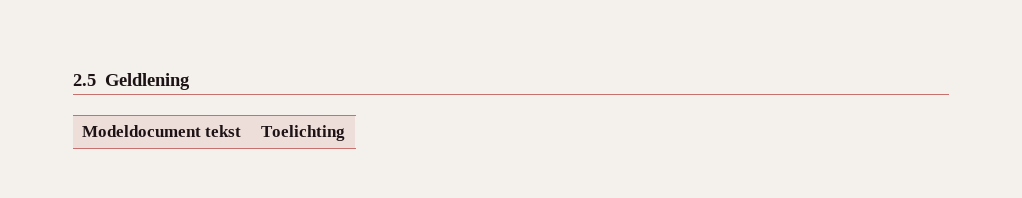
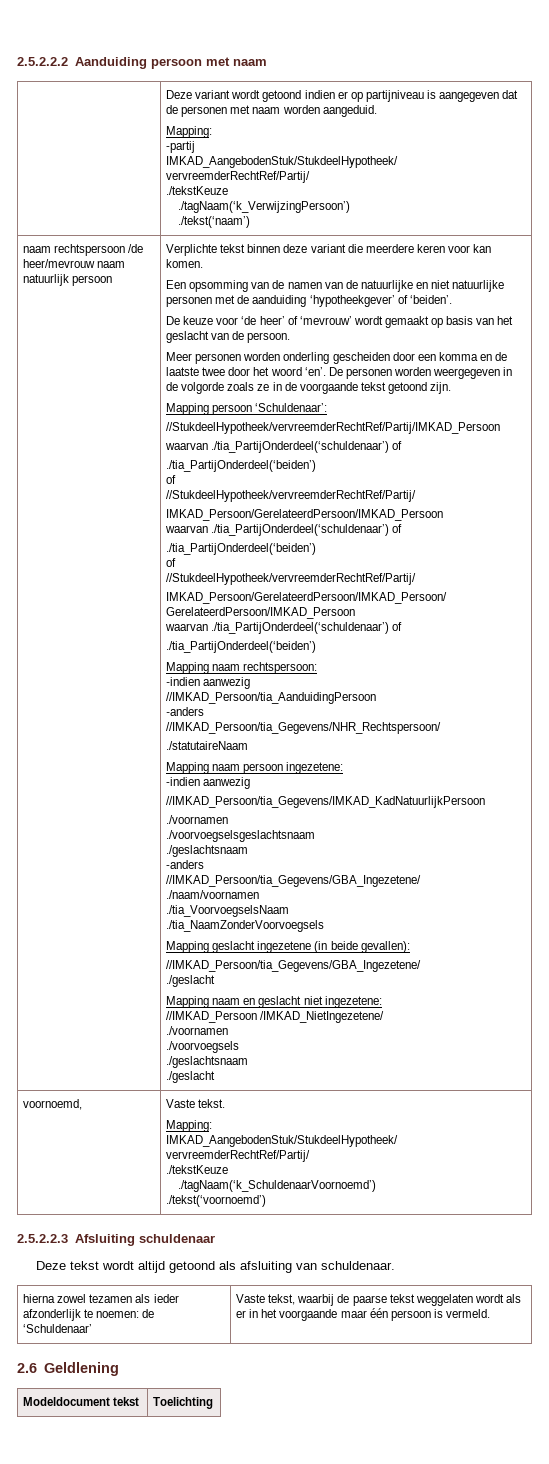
- 2.5 Geldlening
+ 2.5.2.2.2 Aanduiding persoon met naam
+ | Deze variant wordt getoond indien er op partijniveau is aangegeven dat de personen met naam worden aangeduid.
+ Mapping:
+ -partij
+ IMKAD_AangebodenStuk/StukdeelHypotheek/ vervreemderRechtRef/Partij/
+ ./tekstKeuze
+ ./tagNaam(‘k_VerwijzingPersoon’)
+ ./tekst(‘naam’)
+ naam rechtspersoon /de heer/mevrouw naam natuurlijk persoon | Verplichte tekst binnen deze variant die meerdere keren voor kan komen.
+ Een opsomming van de namen van de natuurlijke en niet natuurlijke personen met de aanduiding ‘hypotheekgever’ of ‘beiden’.
+ De keuze voor ‘de heer’ of ‘mevrouw’ wordt gemaakt op basis van het geslacht van de persoon.
+ Meer personen worden onderling gescheiden door een komma en de laatste twee door het woord ‘en’. De personen worden weergegeven in de volgorde zoals ze in de voorgaande tekst getoond zijn.
+ Mapping persoon ‘Schuldenaar’:
+ //StukdeelHypotheek/vervreemderRechtRef/Partij/IMKAD_Persoon
+ waarvan ./tia_PartijOnderdeel(‘schuldenaar’) of
+ ./tia_PartijOnderdeel(‘beiden’)
+ of
+ //StukdeelHypotheek/vervreemderRechtRef/Partij/
+ IMKAD_Persoon/GerelateerdPersoon/IMKAD_Persoon
+ waarvan ./tia_PartijOnderdeel(‘schuldenaar’) of
+ ./tia_PartijOnderdeel(‘beiden’)
+ of
+ //StukdeelHypotheek/vervreemderRechtRef/Partij/
+ IMKAD_Persoon/GerelateerdPersoon/IMKAD_Persoon/ GerelateerdPersoon/IMKAD_Persoon
+ waarvan ./tia_PartijOnderdeel(‘schuldenaar’) of
+ ./tia_PartijOnderdeel(‘beiden’)
+ Mapping naam rechtspersoon:
+ -indien aanwezig
+ //IMKAD_Persoon/tia_AanduidingPersoon
+ -anders
+ //IMKAD_Persoon/tia_Gegevens/NHR_Rechtspersoon/
+ ./statutaireNaam
+ Mapping naam persoon ingezetene:
+ -indien aanwezig
+ //IMKAD_Persoon/tia_Gegevens/IMKAD_KadNatuurlijkPersoon
+ ./voornamen
+ ./voorvoegselsgeslachtsnaam
+ ./geslachtsnaam
+ -anders
+ //IMKAD_Persoon/tia_Gegevens/GBA_Ingezetene/
+ ./naam/voornamen
+ ./tia_VoorvoegselsNaam
+ ./tia_NaamZonderVoorvoegsels
+ Mapping geslacht ingezetene (in beide gevallen):
+ //IMKAD_Persoon/tia_Gegevens/GBA_Ingezetene/
+ ./geslacht
+ Mapping naam en geslacht niet ingezetene:
+ //IMKAD_Persoon /IMKAD_NietIngezetene/
+ ./voornamen
+ ./voorvoegsels
+ ./geslachtsnaam
+ ./geslacht
+ voornoemd, | Vaste tekst.
+ Mapping:
+ IMKAD_AangebodenStuk/StukdeelHypotheek/ vervreemderRechtRef/Partij/
+ ./tekstKeuze
+ ./tagNaam(‘k_SchuldenaarVoornoemd’)
+ ./tekst(‘voornoemd’)
+ 2.5.2.2.3 Afsluiting schuldenaar
+ Deze tekst wordt altijd getoond als afsluiting van schuldenaar.
+ hierna zowel tezamen als ieder afzonderlijk te noemen: de ‘Schuldenaar’ | Vaste tekst, waarbij de paarse tekst weggelaten wordt als er in het voorgaande maar één persoon is vermeld.
+ 2.6 Geldlening

